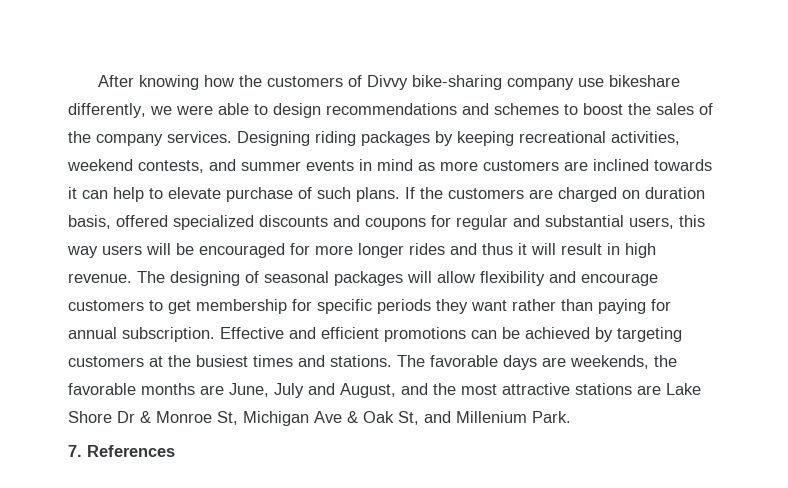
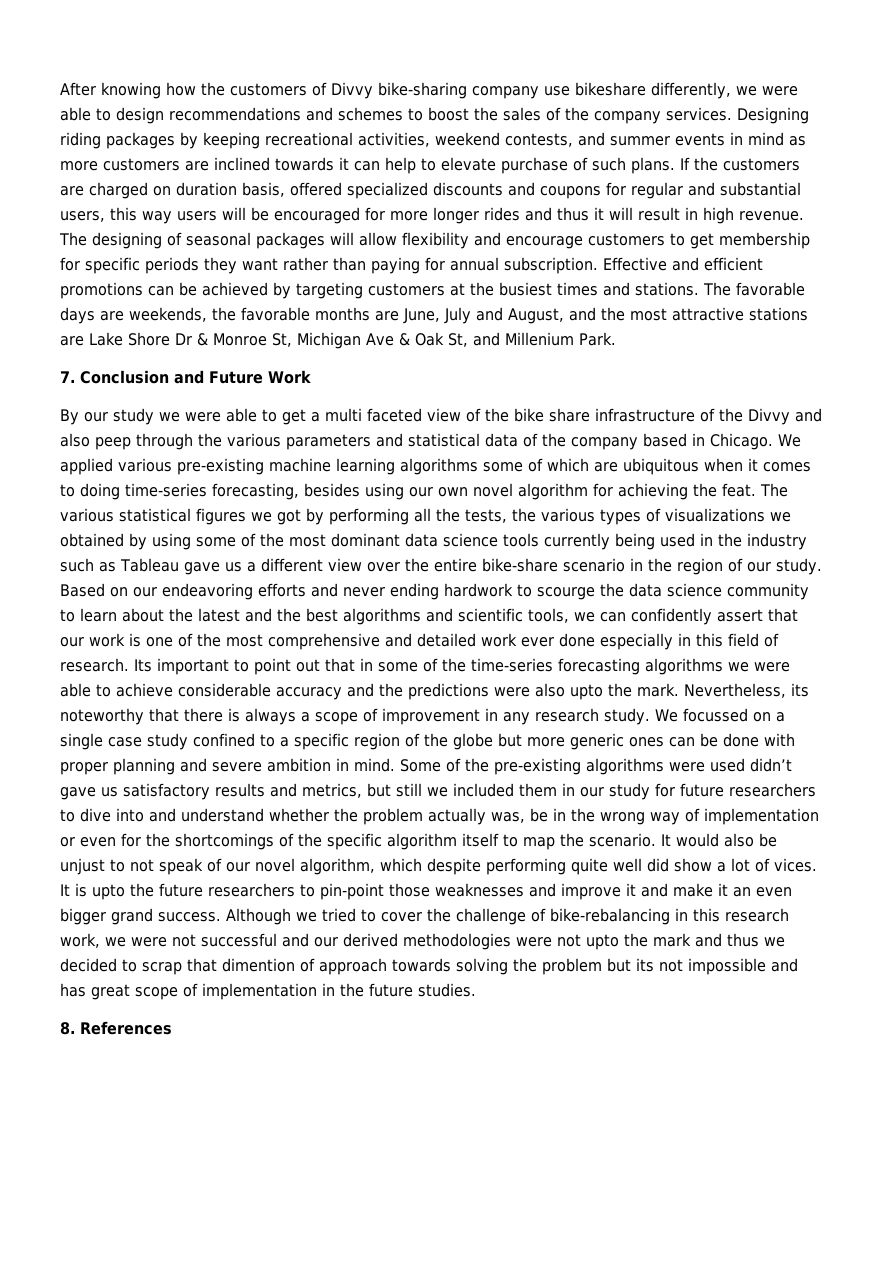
- 7. References
+ 7. Conclusion and Future Work
+ By our study we were able to get a multi faceted view of the bike share infrastructure of the Divvy and also peep through the various parameters and statistical data of the company based in Chicago. We applied various pre-existing machine learning algorithms some of which are ubiquitous when it comes to doing time-series forecasting, besides using our own novel algorithm for achieving the feat. The various statistical figures we got by performing all the tests, the various types of visualizations we obtained by using some of the most dominant data science tools currently being used in the industry such as Tableau gave us a different view over the entire bike-share scenario in the region of our study. Based on our endeavoring efforts and never ending hardwork to scourge the data science community to learn about the latest and the best algorithms and scientific tools, we can confidently assert that our work is one of the most comprehensive and detailed work ever done especially in this field of research. Its important to point out that in some of the time-series forecasting algorithms we were able to achieve considerable accuracy and the predictions were also upto the mark. Nevertheless, its noteworthy that there is always a scope of improvement in any research study. We focussed on a single case study confined to a specific region of the globe but more generic ones can be done with proper planning and severe ambition in mind. Some of the pre-existing algorithms were used didn’t gave us satisfactory results and metrics, but still we included them in our study for future researchers to dive into and understand whether the problem actually was, be in the wrong way of implementation or even for the shortcomings of the specific algorithm itself to map the scenario. It would also be unjust to not speak of our novel algorithm, which despite performing quite well did show a lot of vices. It is upto the future researchers to pin-point those weaknesses and improve it and make it an even bigger grand success. Although we tried to cover the challenge of bike-rebalancing in this research work, we were not successful and our derived methodologies were not upto the mark and thus we decided to scrap that dimention of approach towards solving the problem but its not impossible and has great scope of implementation in the future studies.
+ 8. References

